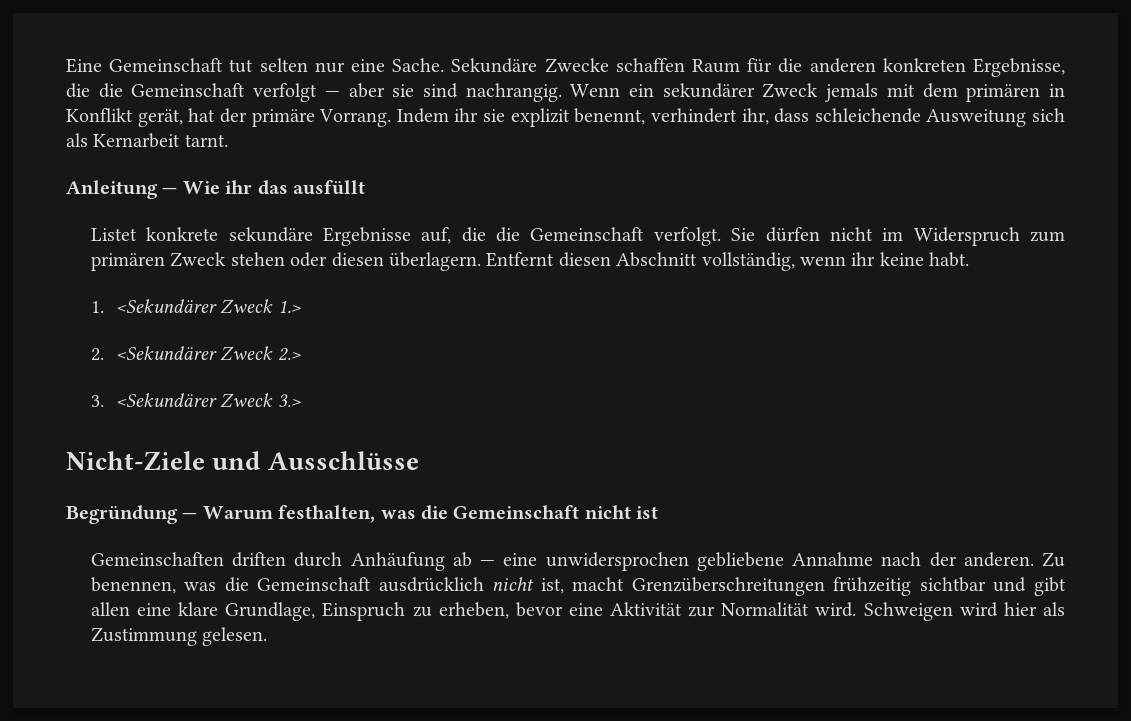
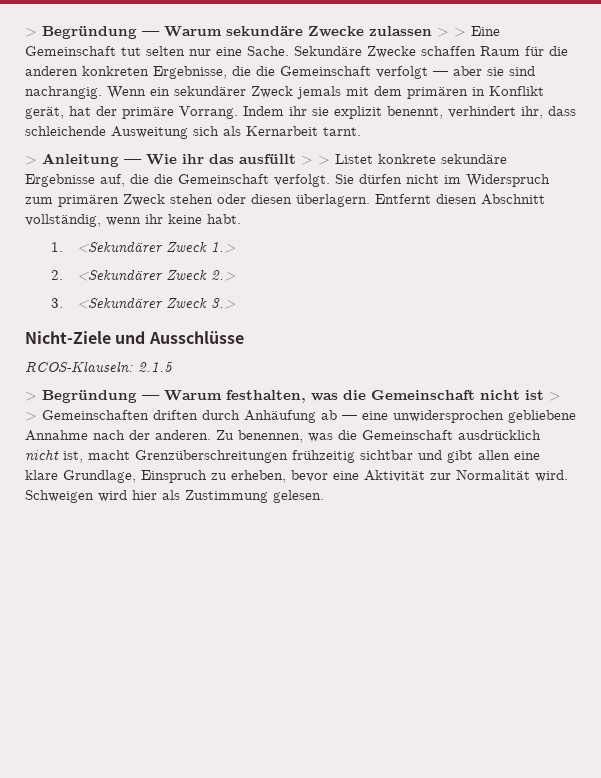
- Eine Gemeinschaft tut selten nur eine Sache.
+ > Begründung — Warum sekundäre Zwecke zulassen > > Eine Gemeinschaft tut selten nur eine Sache.
- Anleitung — Wie ihr das ausfüllt
- Listet konkrete sekundäre Ergebnisse auf, die die Gemeinschaft verfolgt.
+ > Anleitung — Wie ihr das ausfüllt > > Listet konkrete sekundäre Ergebnisse auf, die die Gemeinschaft verfolgt.
- Begründung — Warum festhalten, was die Gemeinschaft nicht ist
- Gemeinschaften driften durch Anhäufung ab — eine unwidersprochen gebliebene Annahme nach der anderen.
+ RCOS-Klauseln: 2.1.5
+ > Begründung — Warum festhalten, was die Gemeinschaft nicht ist > > Gemeinschaften driften durch Anhäufung ab — eine unwidersprochen gebliebene Annahme nach der anderen.

